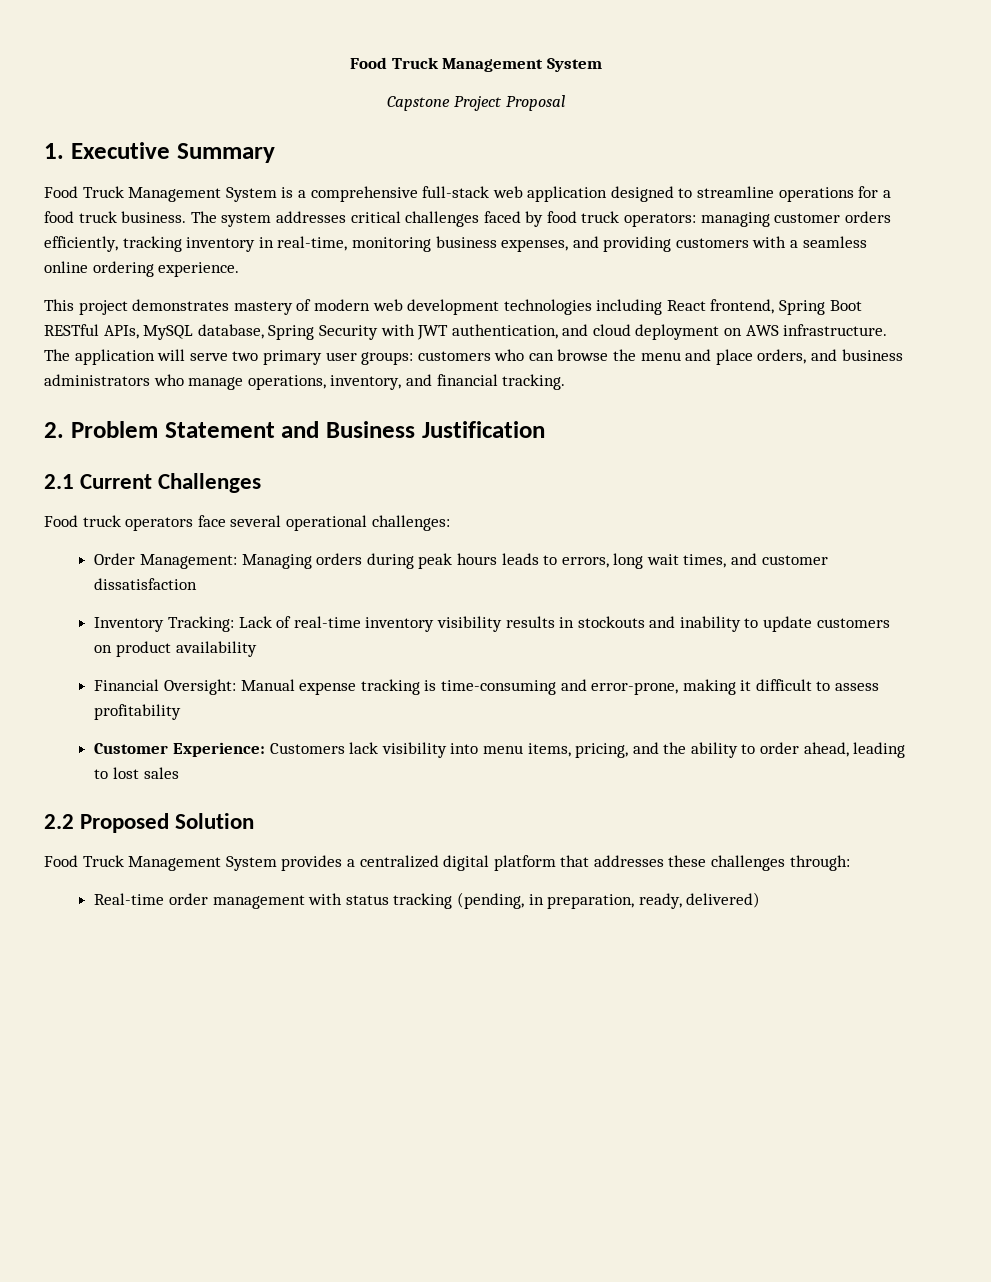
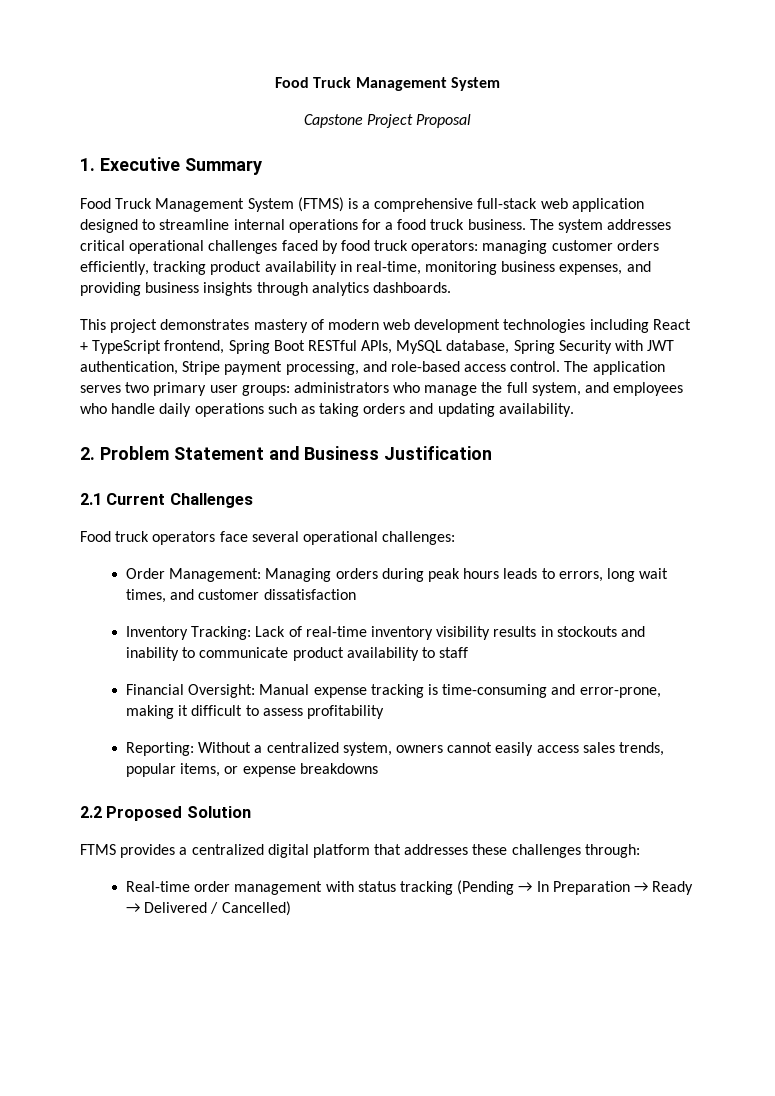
- Food Truck Management System is a comprehensive full-stack web application designed to streamline operations for a food truck business.
+ Food Truck Management System (FTMS) is a comprehensive full-stack web application designed to streamline internal operations for a food truck business.
- The system addresses critical challenges faced by food truck operators: managing customer orders efficiently, tracking inventory in real-time, monitoring business expenses, and providing customers with a seamless online ordering experience.
+ The system addresses critical operational challenges faced by food truck operators: managing customer orders efficiently, tracking product availability in real-time, monitoring business expenses, and providing business insights through analytics dashboards.
- This project demonstrates mastery of modern web development technologies including React frontend, Spring Boot RESTful APIs, MySQL database, Spring Security with JWT authentication, and cloud deployment on AWS infrastructure. The application will serve two primary user groups: customers who can browse the menu and place orders, and business administrators who manage operations, inventory, and financial tracking.
+ This project demonstrates mastery of modern web development technologies including React + TypeScript frontend, Spring Boot RESTful APIs, MySQL database, Spring Security with JWT authentication, Stripe payment processing, and role-based access control. The application serves two primary user groups: administrators who manage the full system, and employees who handle daily operations such as taking orders and updating availability.
- Inventory Tracking: Lack of real-time inventory visibility results in stockouts and inability to update customers on product availability
+ Inventory Tracking: Lack of real-time inventory visibility results in stockouts and inability to communicate product availability to staff
- Customer Experience: Customers lack visibility into menu items, pricing, and the ability to order ahead, leading to lost sales
+ Reporting: Without a centralized system, owners cannot easily access sales trends, popular items, or expense breakdowns
- Food Truck Management System provides a centralized digital platform that addresses these challenges through:
+ FTMS provides a centralized digital platform that addresses these challenges through:
- Real-time order management with status tracking (pending, in preparation, ready, delivered)
+ Real-time order management with status tracking (Pending → In Preparation → Ready → Delivered / Cancelled)

